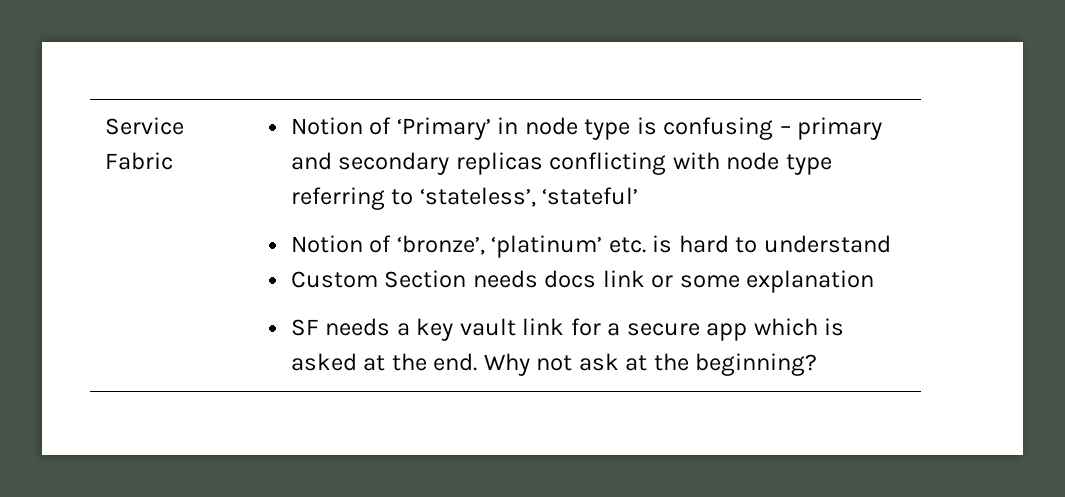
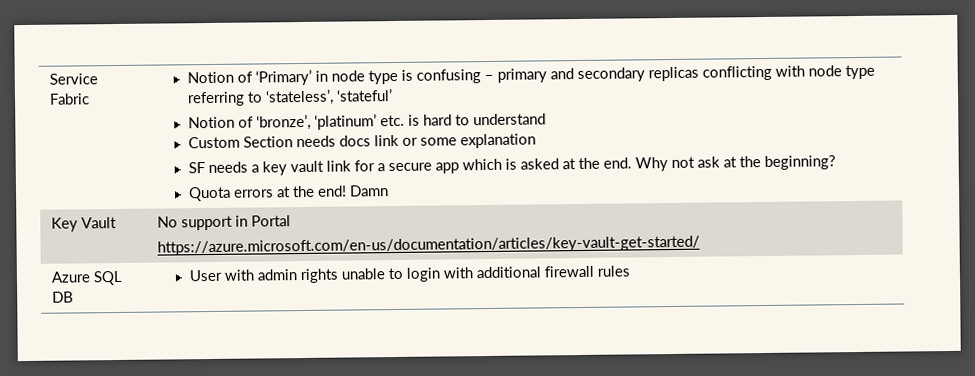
+ Quota errors at the end! Damn
+ Key Vault | No support in Portal
+ https://azure.microsoft.com/en-us/documentation/articles/key-vault-get-started/
+ Azure SQL DB | User with admin rights unable to login with additional firewall rules

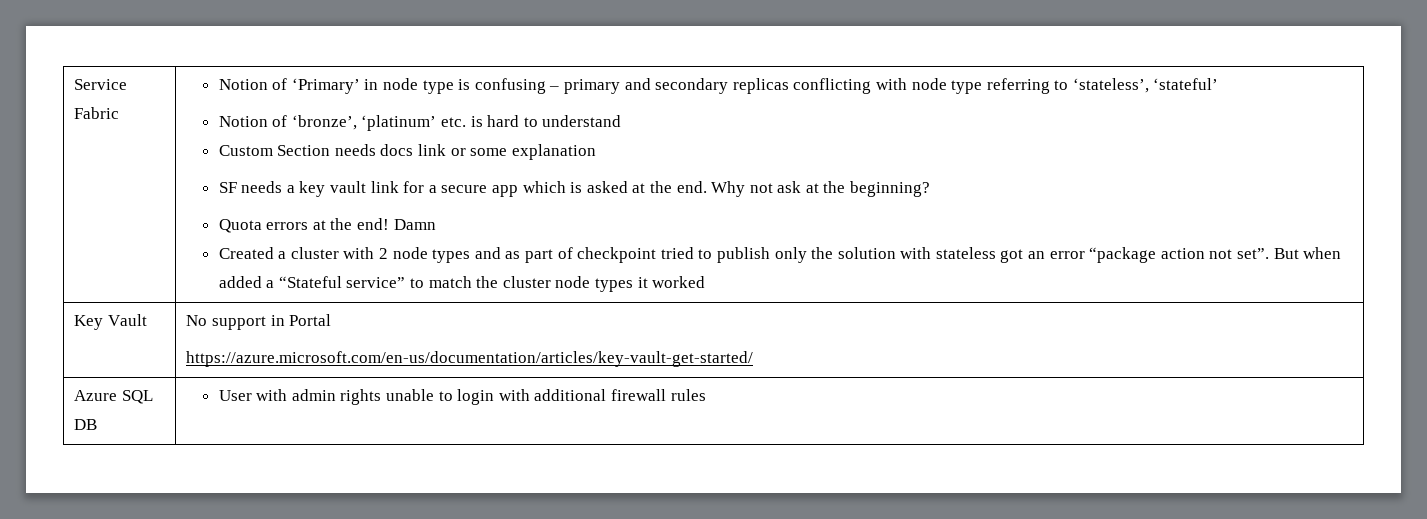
+ Created a cluster with 2 node types and as part of checkpoint tried to publish only the solution with stateless got an error “package action not set”. But when added a “Stateful service” to match the cluster node types it worked

